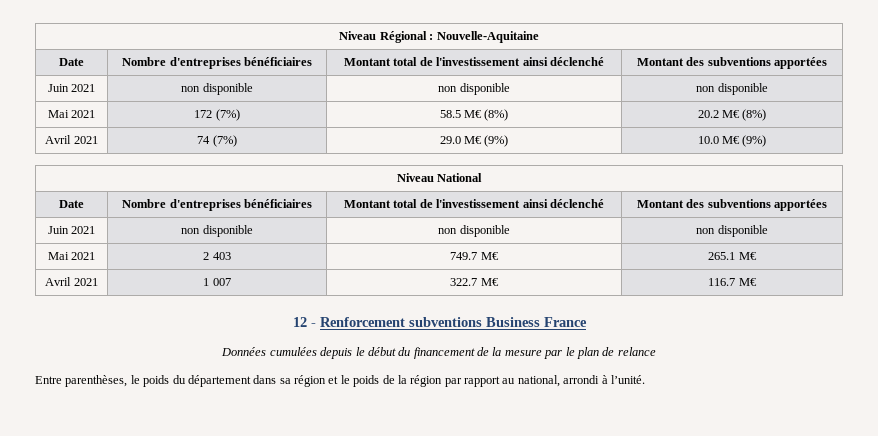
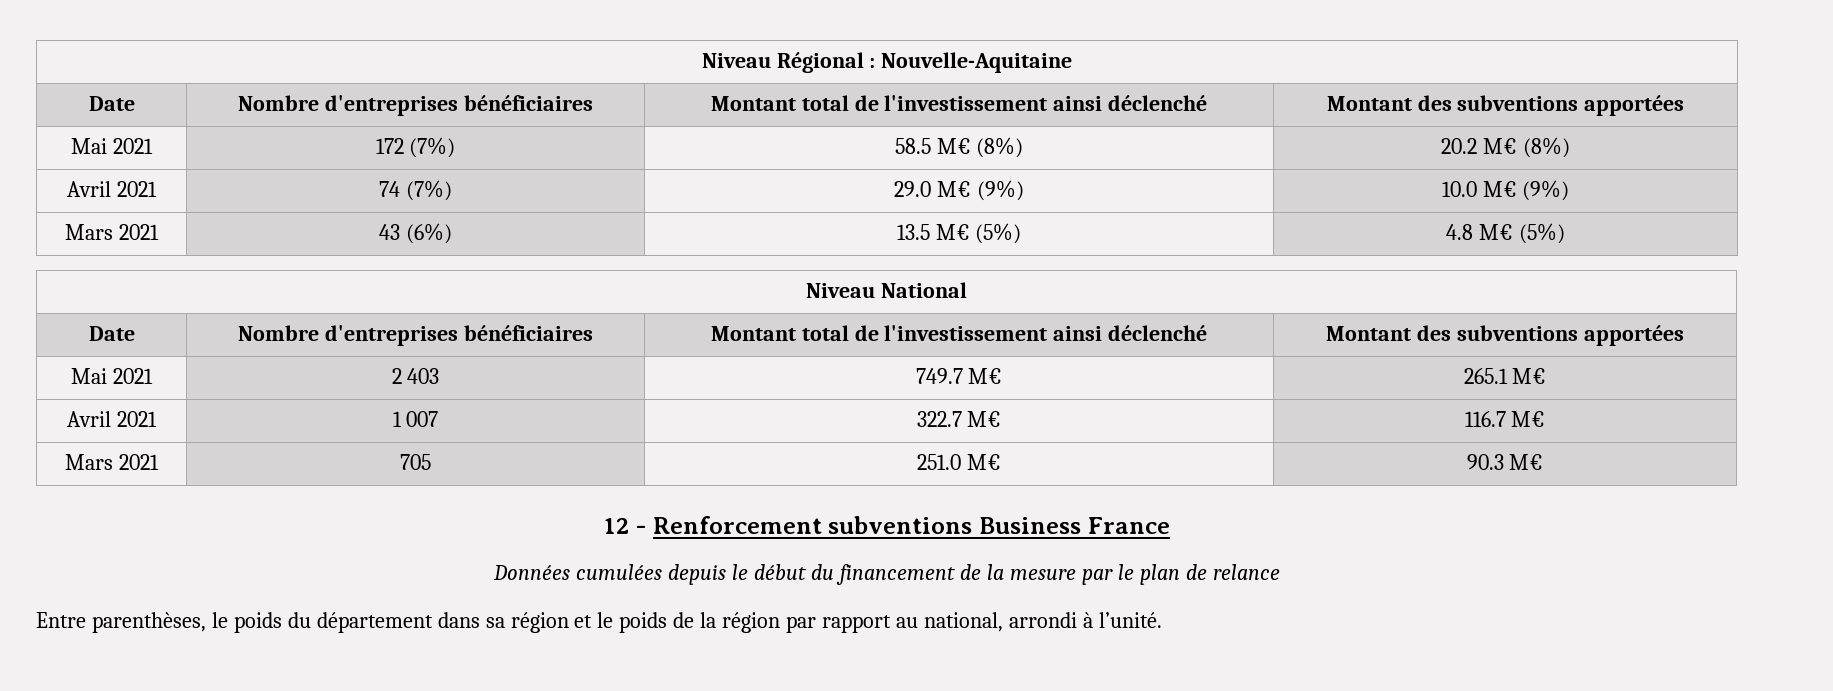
  Niveau Régional : Nouvelle-Aquitaine
  Date | Nombre d'entreprises bénéficiaires | Montant total de l'investissement ainsi déclenché | Montant des subventions apportées
- Juin 2021 | non disponible | non disponible | non disponible
+ Mars 2021 | 43 (6%) | 13.5 M€ (5%) | 4.8 M€ (5%)
  Niveau National
  Date | Nombre d'entreprises bénéficiaires | Montant total de l'investissement ainsi déclenché | Montant des subventions apportées
- Juin 2021 | non disponible | non disponible | non disponible
+ Mars 2021 | 705 | 251.0 M€ | 90.3 M€

